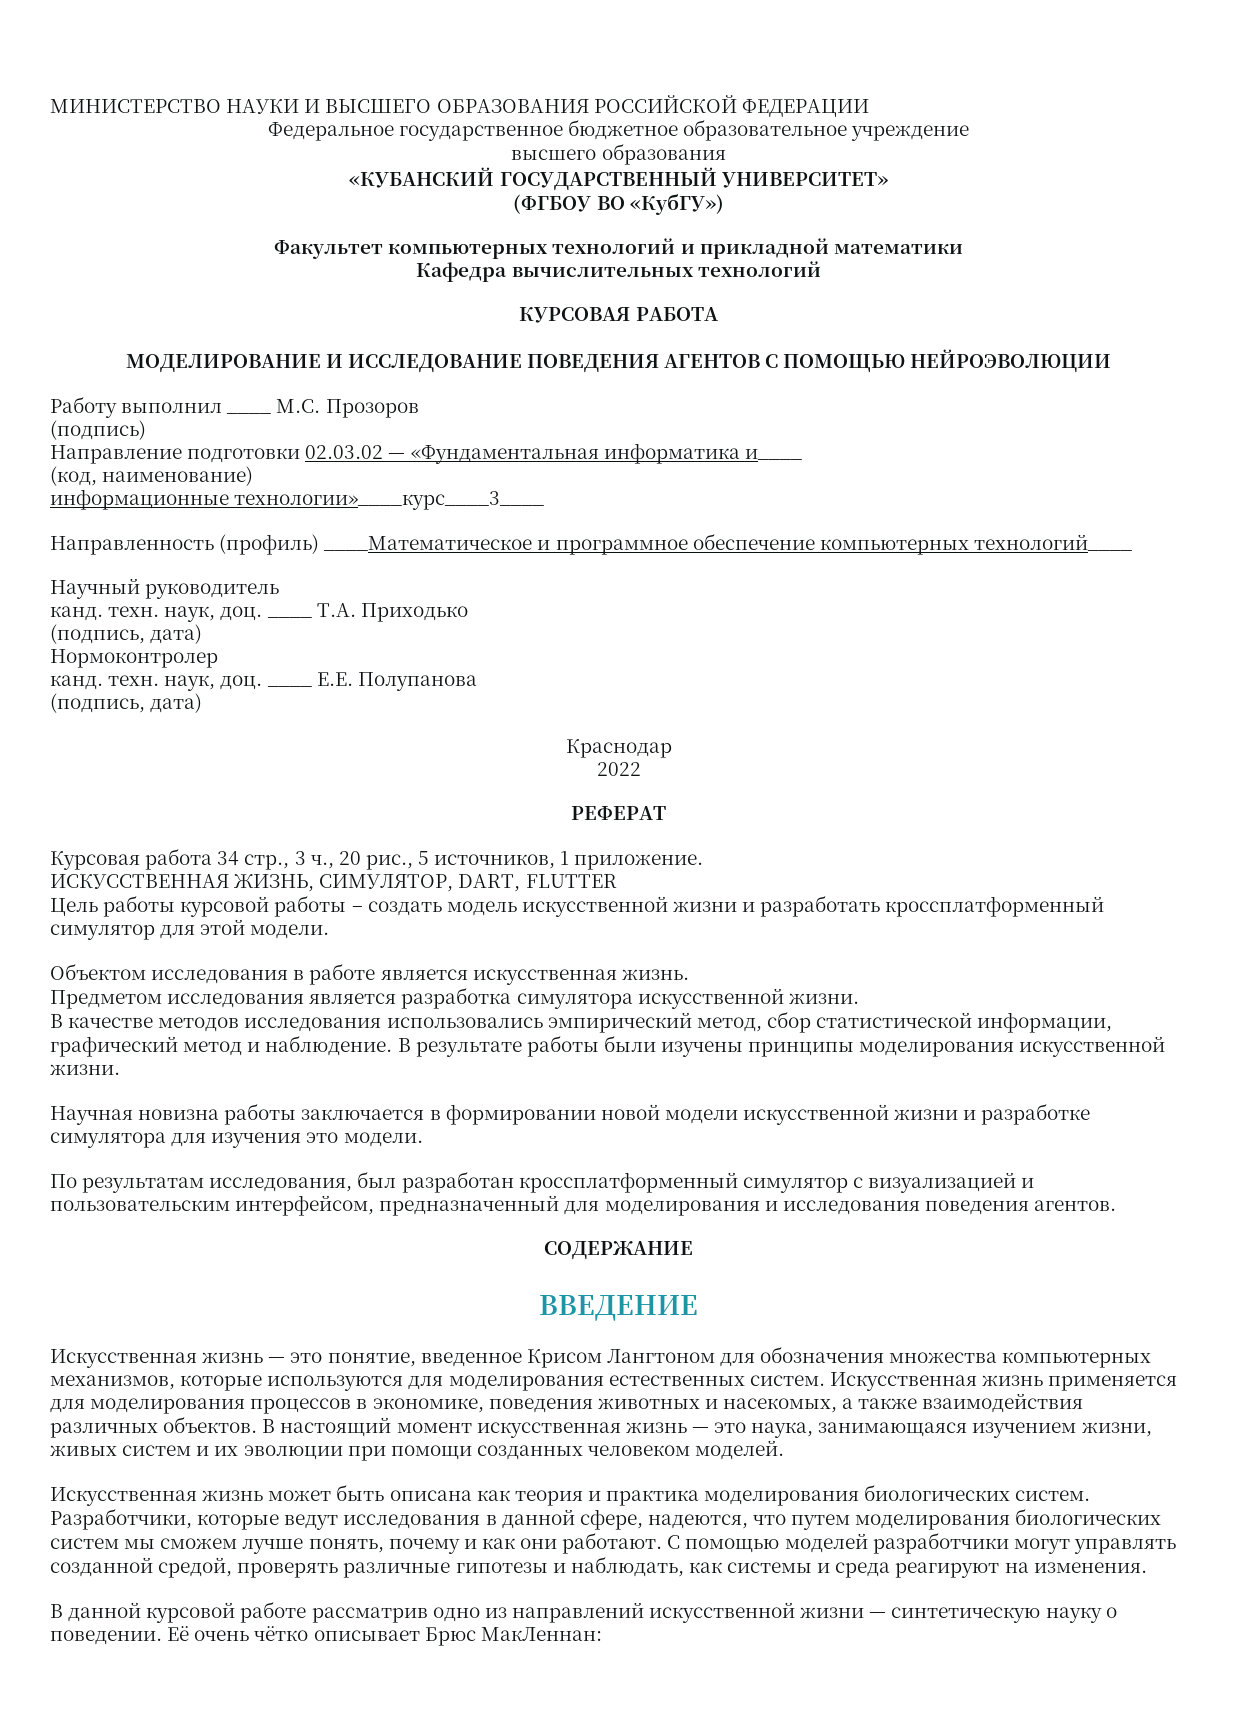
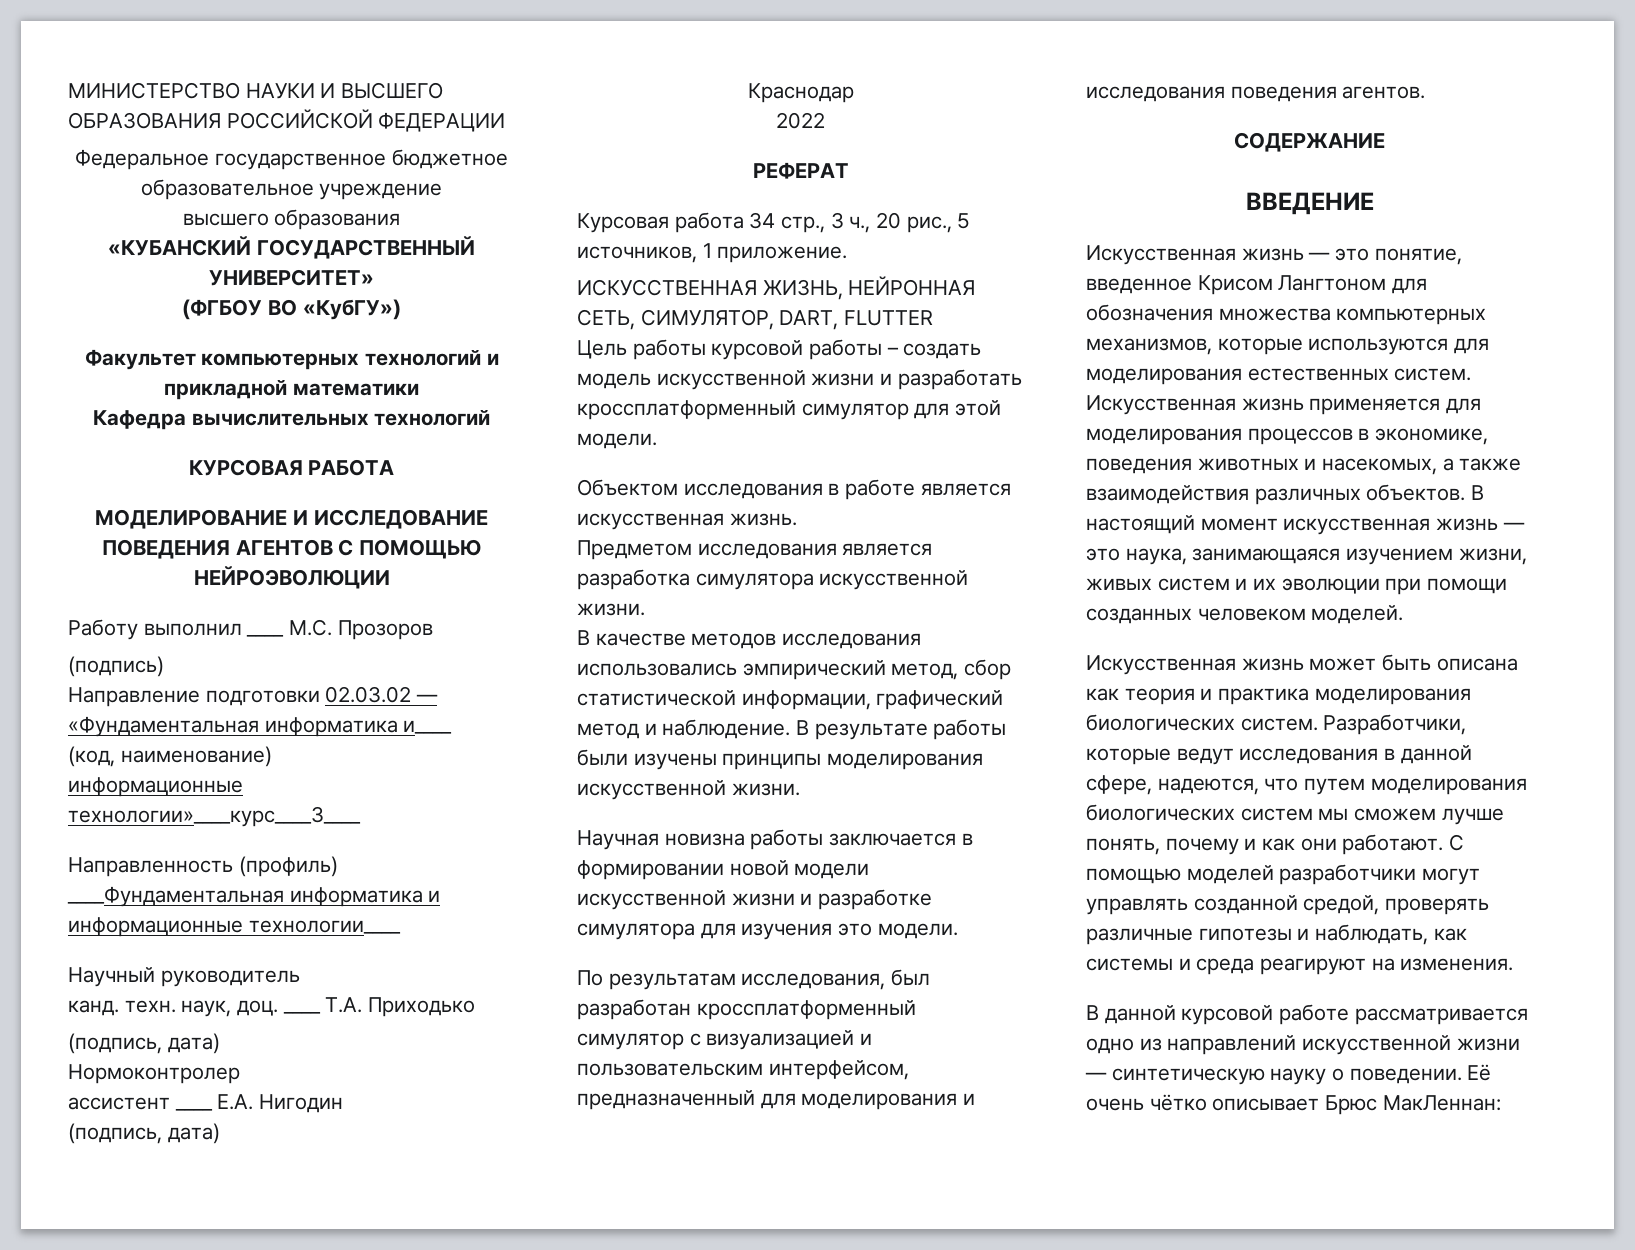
- Направленность (профиль) ____Математическое и программное обеспечение компьютерных технологий____
+ Направленность (профиль) ____Фундаментальная информатика и информационные технологии____
- канд. техн. наук, доц. ____ Е.Е. Полупанова
+ ассистент ____ Е.А. Нигодин
- ИСКУССТВЕННАЯ ЖИЗНЬ, СИМУЛЯТОР, DART, FLUTTER
+ ИСКУССТВЕННАЯ ЖИЗНЬ, НЕЙРОННАЯ СЕТЬ, СИМУЛЯТОР, DART, FLUTTER
- В данной курсовой работе рассматрив одно из направлений искусственной жизни — синтетическую науку о поведении.
+ В данной курсовой работе рассматривается одно из направлений искусственной жизни — синтетическую науку о поведении.

